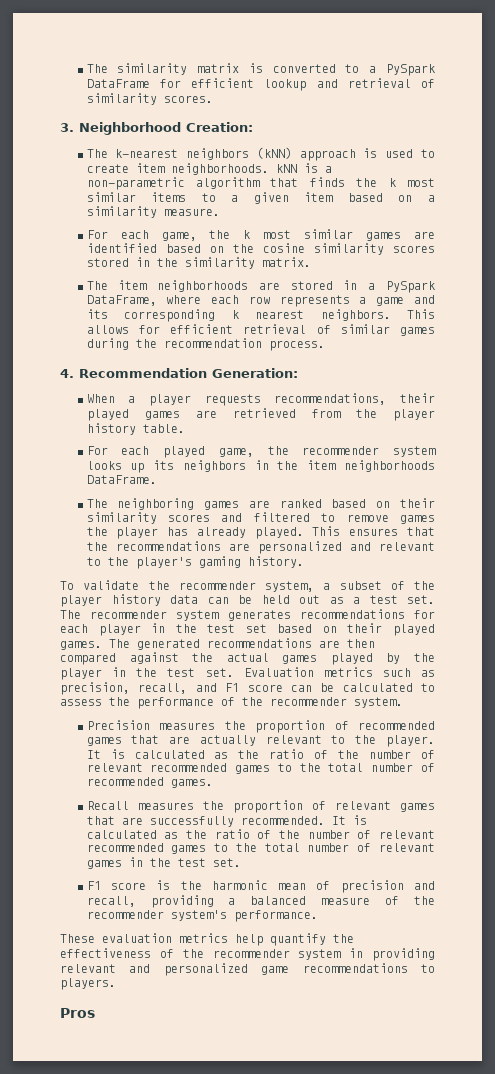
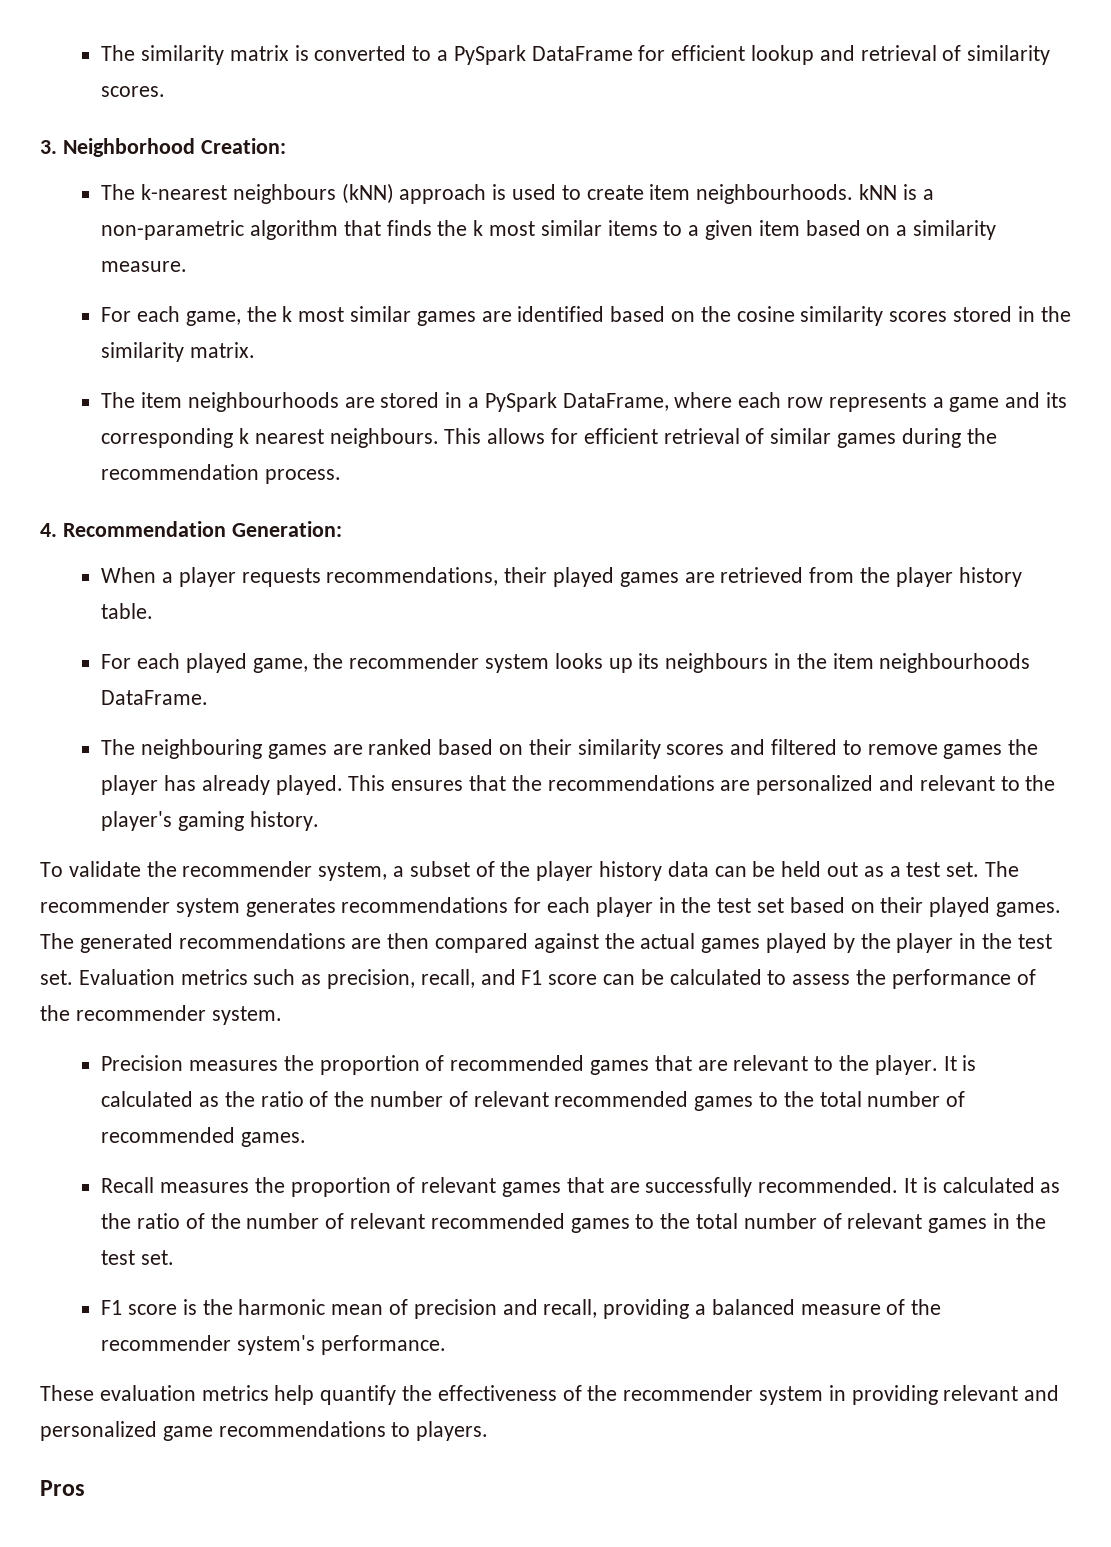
- The k-nearest neighbors (kNN) approach is used to create item neighborhoods. kNN is a non-parametric algorithm that finds the k most similar items to a given item based on a similarity measure.
+ The k-nearest neighbours (kNN) approach is used to create item neighbourhoods. kNN is a non-parametric algorithm that finds the k most similar items to a given item based on a similarity measure.
- The item neighborhoods are stored in a PySpark DataFrame, where each row represents a game and its corresponding k nearest neighbors.
+ The item neighbourhoods are stored in a PySpark DataFrame, where each row represents a game and its corresponding k nearest neighbours.
- For each played game, the recommender system looks up its neighbors in the item neighborhoods DataFrame.
+ For each played game, the recommender system looks up its neighbours in the item neighbourhoods DataFrame.
- The neighboring games are ranked based on their similarity scores and filtered to remove games the player has already played.
+ The neighbouring games are ranked based on their similarity scores and filtered to remove games the player has already played.
- Precision measures the proportion of recommended games that are actually relevant to the player.
+ Precision measures the proportion of recommended games that are relevant to the player.

